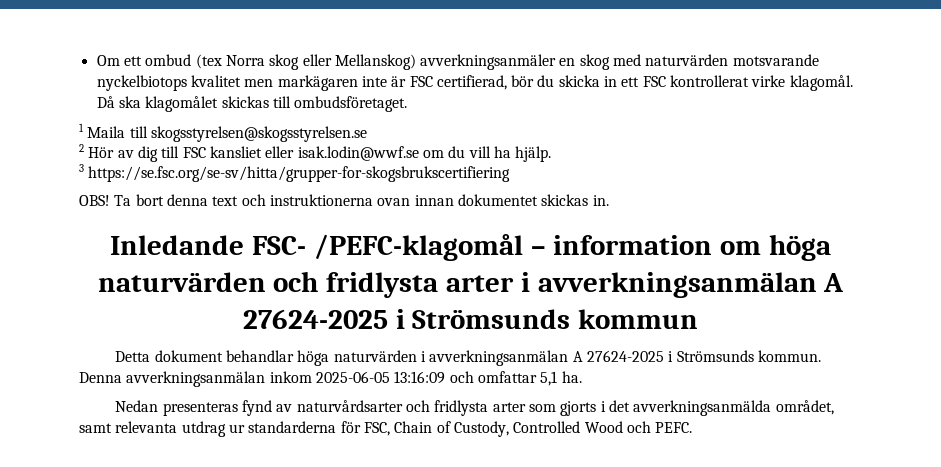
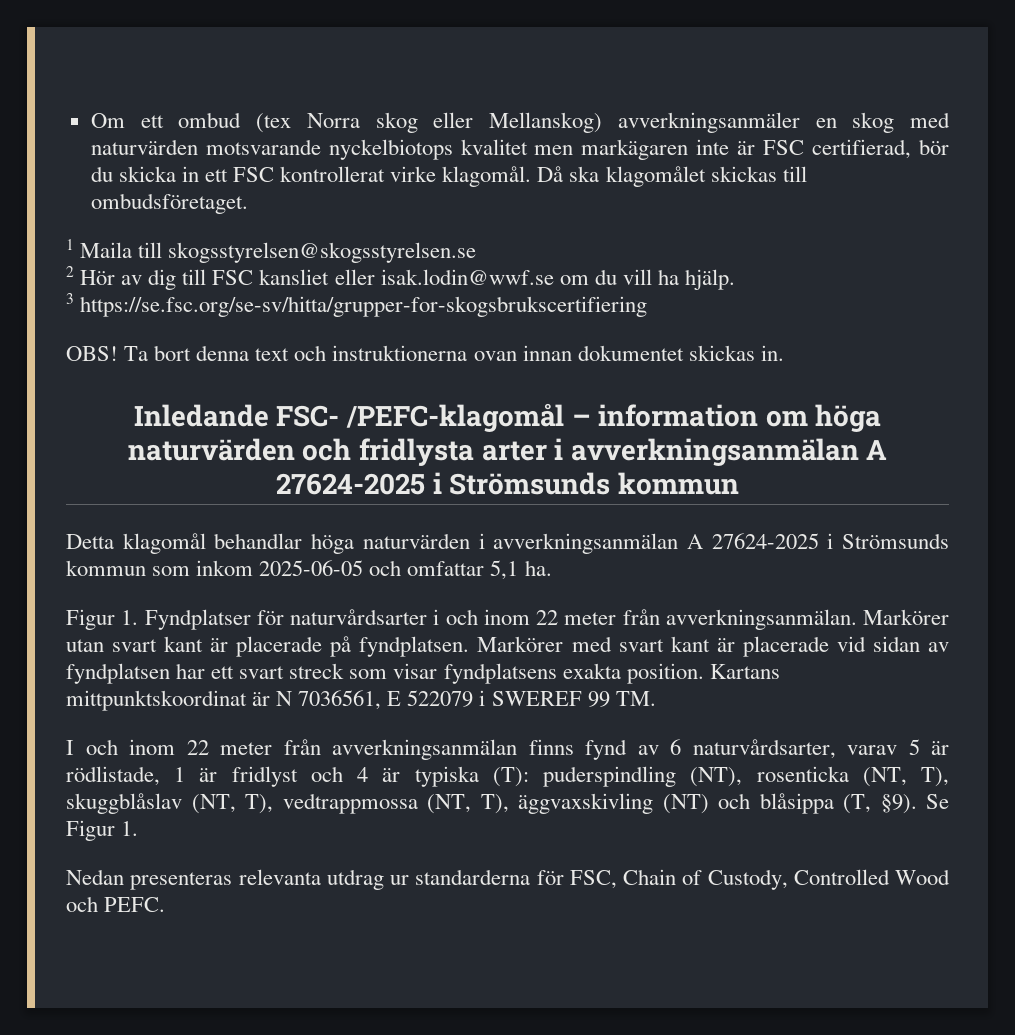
- Detta dokument behandlar höga naturvärden i avverkningsanmälan A 27624-2025 i Strömsunds kommun. Denna avverkningsanmälan inkom 2025-06-05 13:16:09 och omfattar 5,1 ha.
+ Detta klagomål behandlar höga naturvärden i avverkningsanmälan A 27624-2025 i Strömsunds kommun som inkom 2025-06-05 och omfattar 5,1 ha.
- Nedan presenteras fynd av naturvårdsarter och fridlysta arter som gjorts i det avverkningsanmälda området, samt relevanta utdrag ur standarderna för FSC, Chain of Custody, Controlled Wood och PEFC.
+ Figur 1. Fyndplatser för naturvårdsarter i och inom 22 meter från avverkningsanmälan. Markörer utan svart kant är placerade på fyndplatsen. Markörer med svart kant är placerade vid sidan av fyndplatsen har ett svart streck som visar fyndplatsens exakta position. Kartans mittpunktskoordinat är N 7036561, E 522079 i SWEREF 99 TM.
+ I och inom 22 meter från avverkningsanmälan finns fynd av 6 naturvårdsarter, varav 5 är rödlistade, 1 är fridlyst och 4 är typiska (T): puderspindling (NT), rosenticka (NT, T), skuggblåslav (NT, T), vedtrappmossa (NT, T), äggvaxskivling (NT) och blåsippa (T, §9). Se Figur 1.
+ Nedan presenteras relevanta utdrag ur standarderna för FSC, Chain of Custody, Controlled Wood och PEFC.

